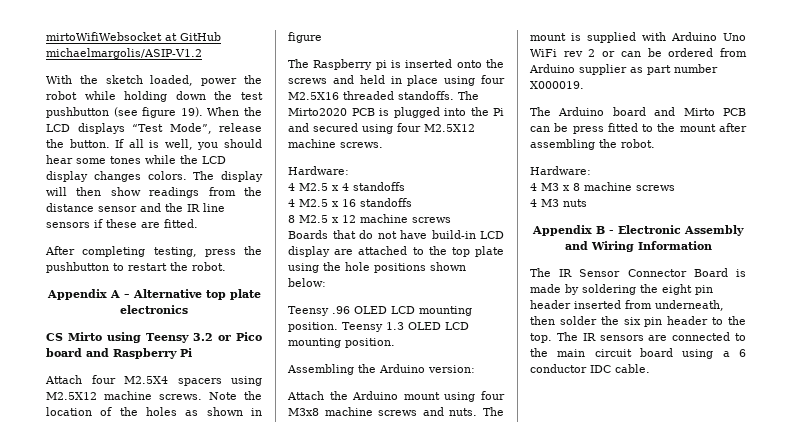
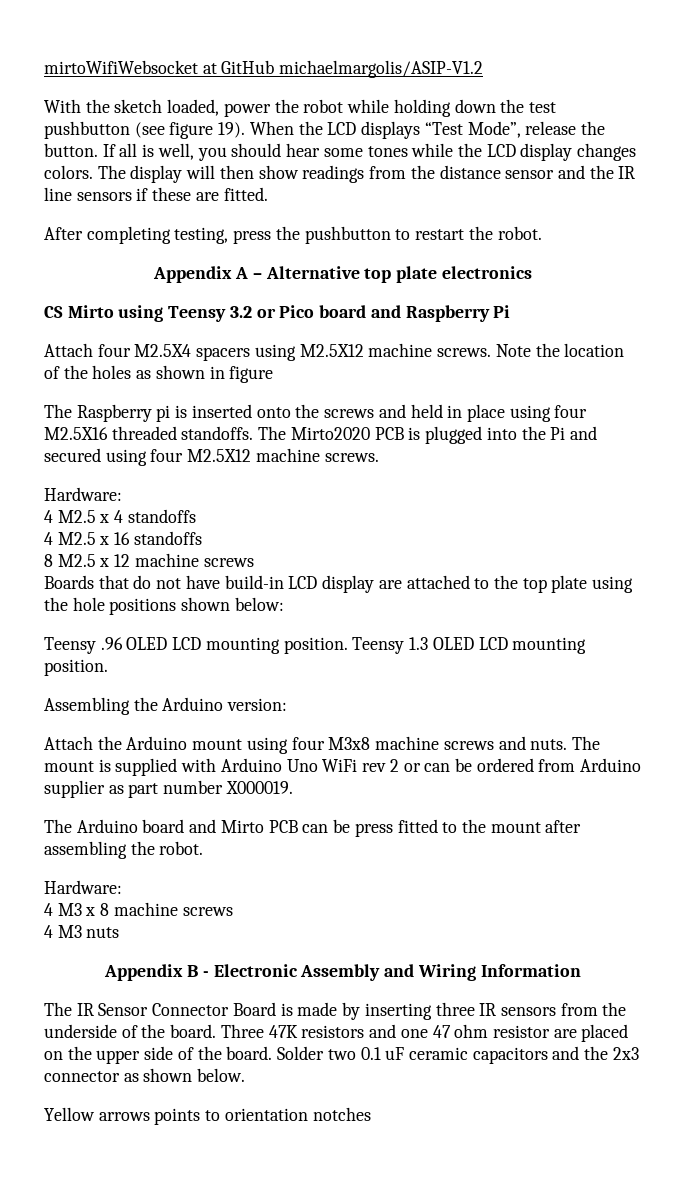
- The IR Sensor Connector Board is made by soldering the eight pin header inserted from underneath, then solder the six pin header to the top. The IR sensors are connected to the main circuit board using a 6 conductor IDC cable.
+ The IR Sensor Connector Board is made by inserting three IR sensors from the underside of the board. Three 47K resistors and one 47 ohm resistor are placed on the upper side of the board. Solder two 0.1 uF ceramic capacitors and the 2x3 connector as shown below.
+ Yellow arrows points to orientation notches

